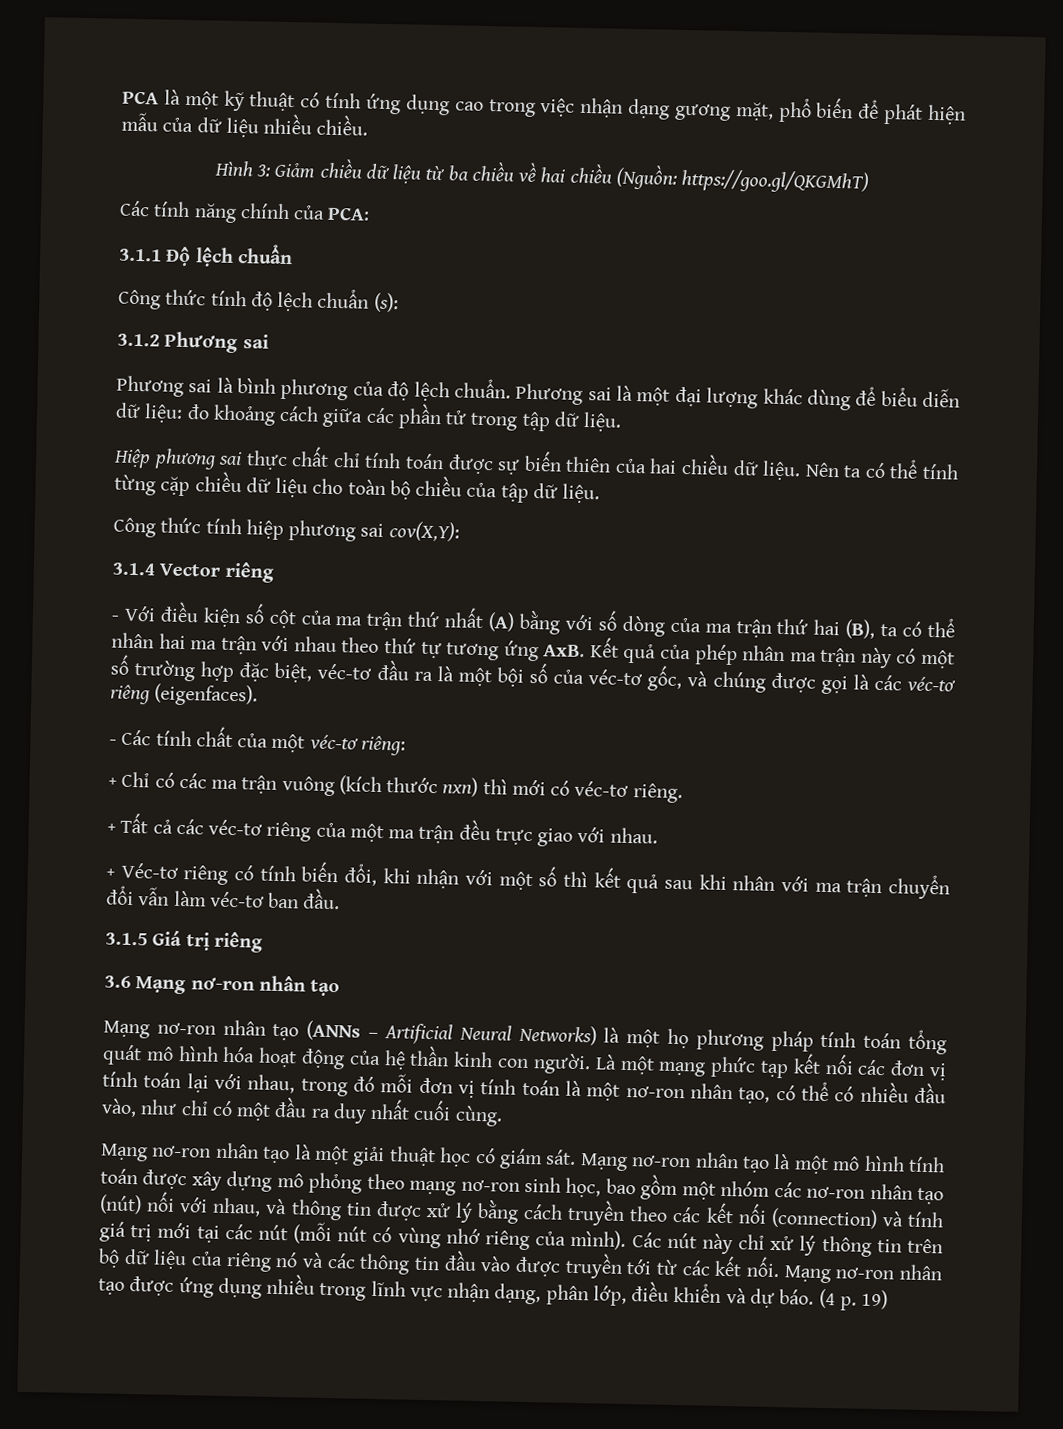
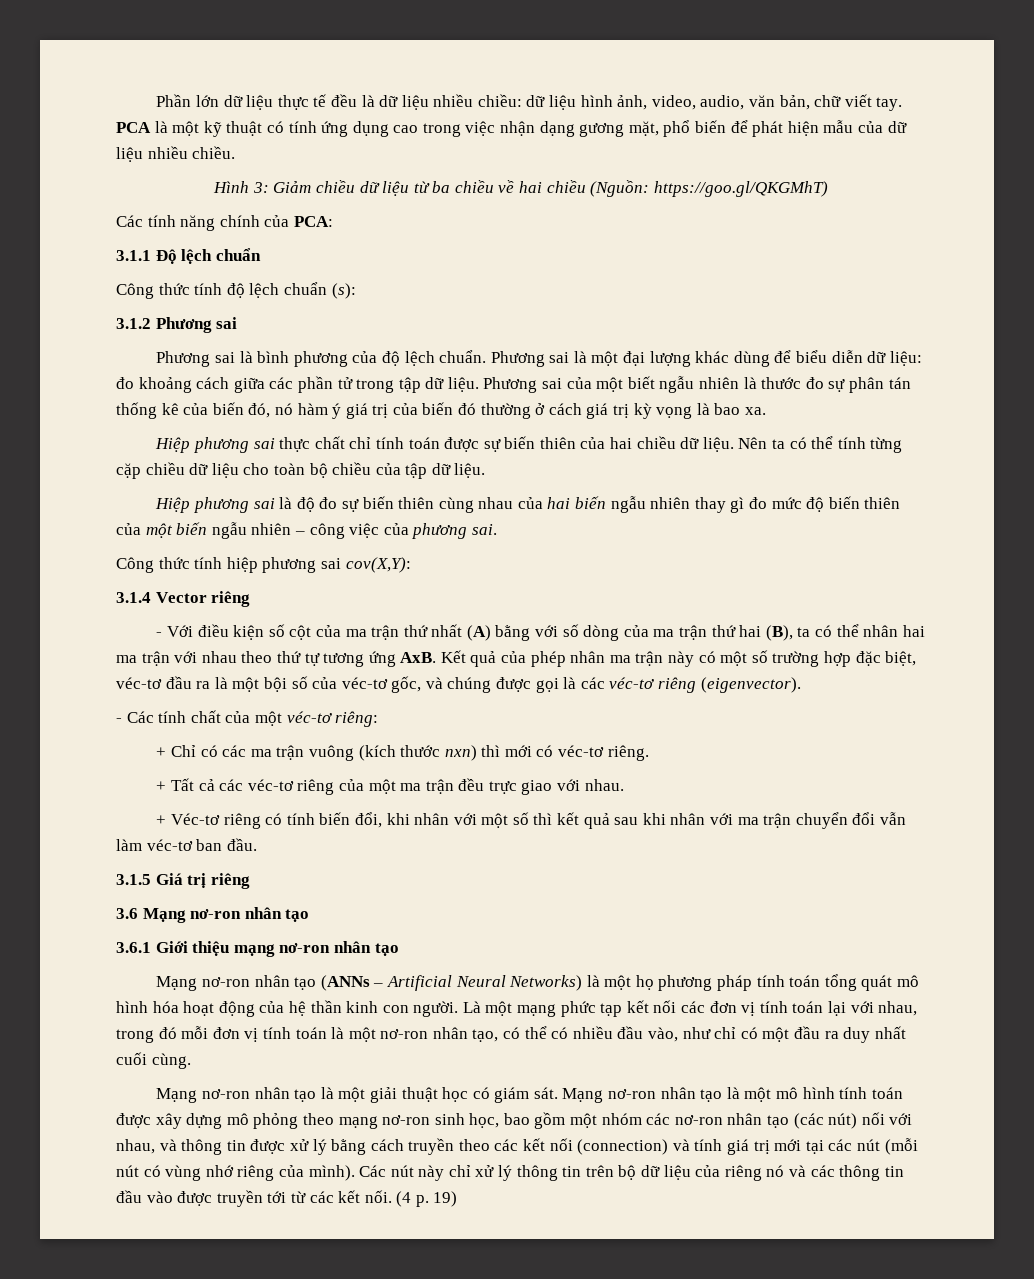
+ Phần lớn dữ liệu thực tế đều là dữ liệu nhiều chiều: dữ liệu hình ảnh, video, audio, văn bản, chữ viết tay.
+ Phương sai của một biết ngẫu nhiên là thước đo sự phân tán thống kê của biến đó, nó hàm ý giá trị của biến đó thường ở cách giá trị kỳ vọng là bao xa.
+ Hiệp phương sai là độ đo sự biến thiên cùng nhau của hai biến ngẫu nhiên thay gì đo mức độ biến thiên của một biến ngẫu nhiên – công việc của phương sai.
- - Với điều kiện số cột của ma trận thứ nhất (A) bằng với số dòng của ma trận thứ hai (B), ta có thể nhân hai ma trận với nhau theo thứ tự tương ứng AxB. Kết quả của phép nhân ma trận này có một số trường hợp đặc biệt, véc-tơ đầu ra là một bội số của véc-tơ gốc, và chúng được gọi là các véc-tơ riêng (eigenfaces).
+ - Với điều kiện số cột của ma trận thứ nhất (A) bằng với số dòng của ma trận thứ hai (B), ta có thể nhân hai ma trận với nhau theo thứ tự tương ứng AxB. Kết quả của phép nhân ma trận này có một số trường hợp đặc biệt, véc-tơ đầu ra là một bội số của véc-tơ gốc, và chúng được gọi là các véc-tơ riêng (eigenvector).
- + Véc-tơ riêng có tính biến đổi, khi nhận với một số thì kết quả sau khi nhân với ma trận chuyển đổi vẫn làm véc-tơ ban đầu.
+ + Véc-tơ riêng có tính biến đổi, khi nhân với một số thì kết quả sau khi nhân với ma trận chuyển đổi vẫn làm véc-tơ ban đầu.
+ 3.6.1 Giới thiệu mạng nơ-ron nhân tạo
- Mạng nơ-ron nhân tạo là một mô hình tính toán được xây dựng mô phỏng theo mạng nơ-ron sinh học, bao gồm một nhóm các nơ-ron nhân tạo (nút) nối với nhau, và thông tin được xử lý bằng cách truyền theo các kết nối (connection) và tính giá trị mới tại các nút (mỗi nút có vùng nhớ riêng của mình).
+ Mạng nơ-ron nhân tạo là một mô hình tính toán được xây dựng mô phỏng theo mạng nơ-ron sinh học, bao gồm một nhóm các nơ-ron nhân tạo (các nút) nối với nhau, và thông tin được xử lý bằng cách truyền theo các kết nối (connection) và tính giá trị mới tại các nút (mỗi nút có vùng nhớ riêng của mình).
- Mạng nơ-ron nhân tạo được ứng dụng nhiều trong lĩnh vực nhận dạng, phân lớp, điều khiển và dự báo.

